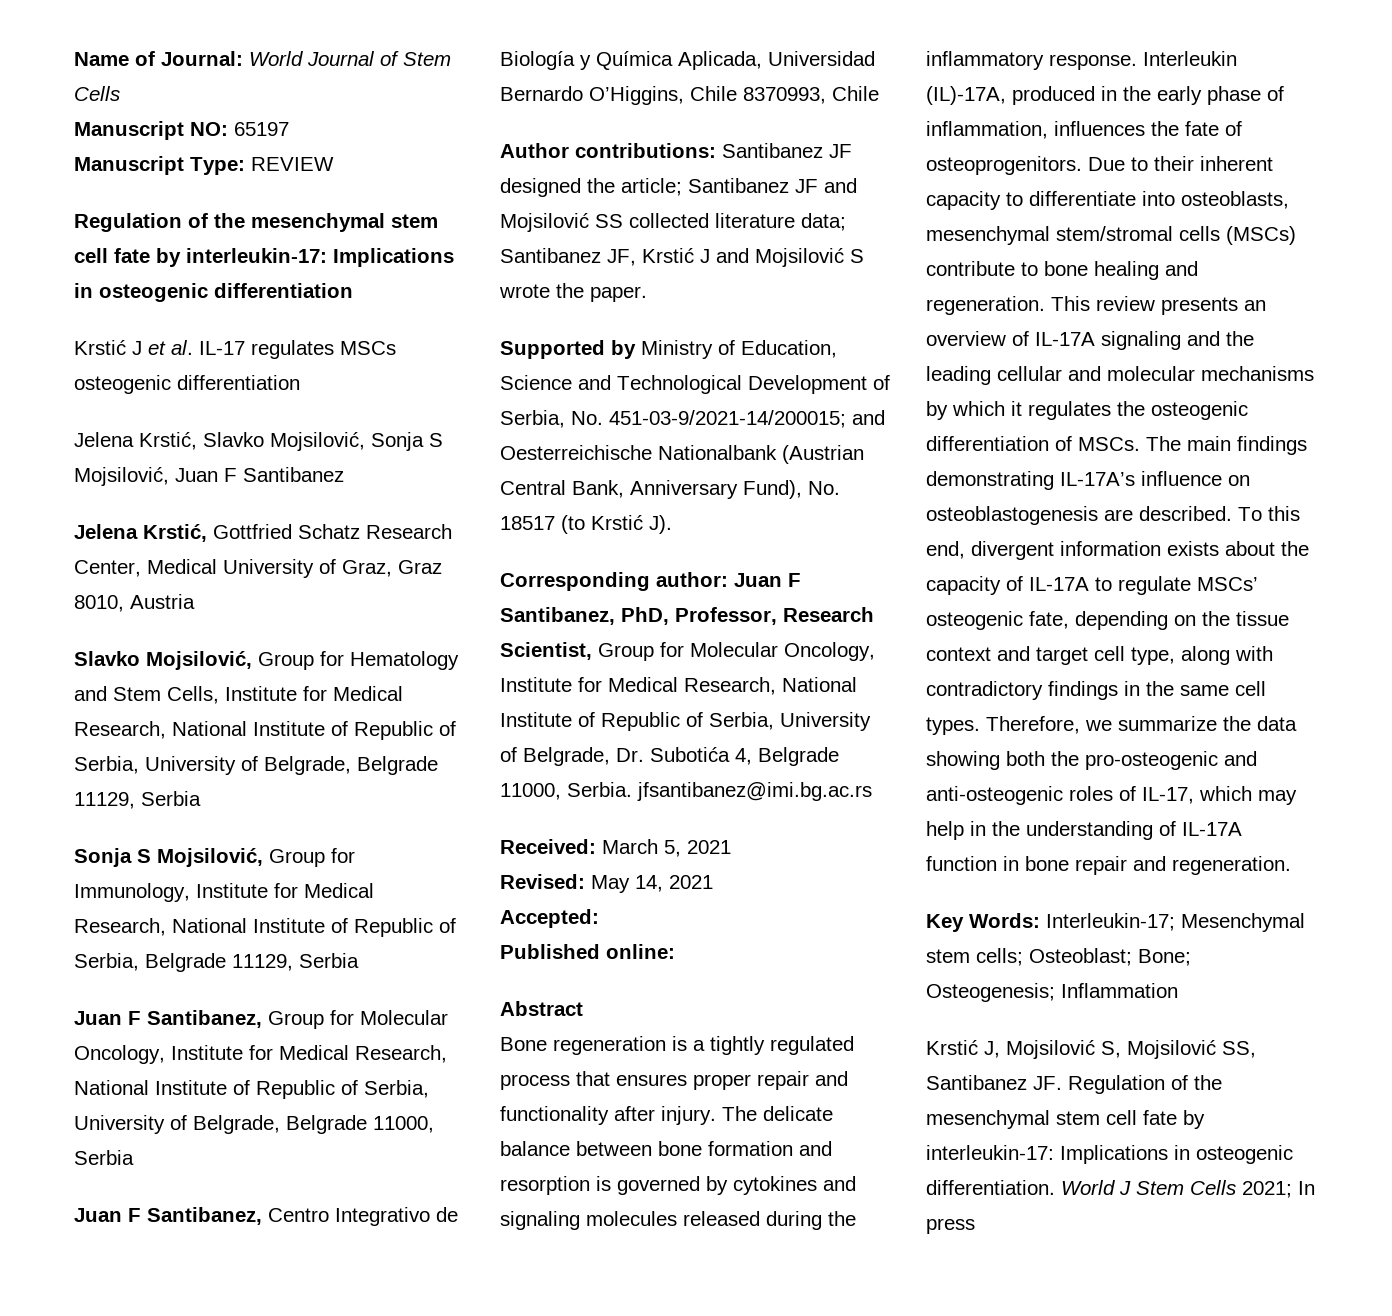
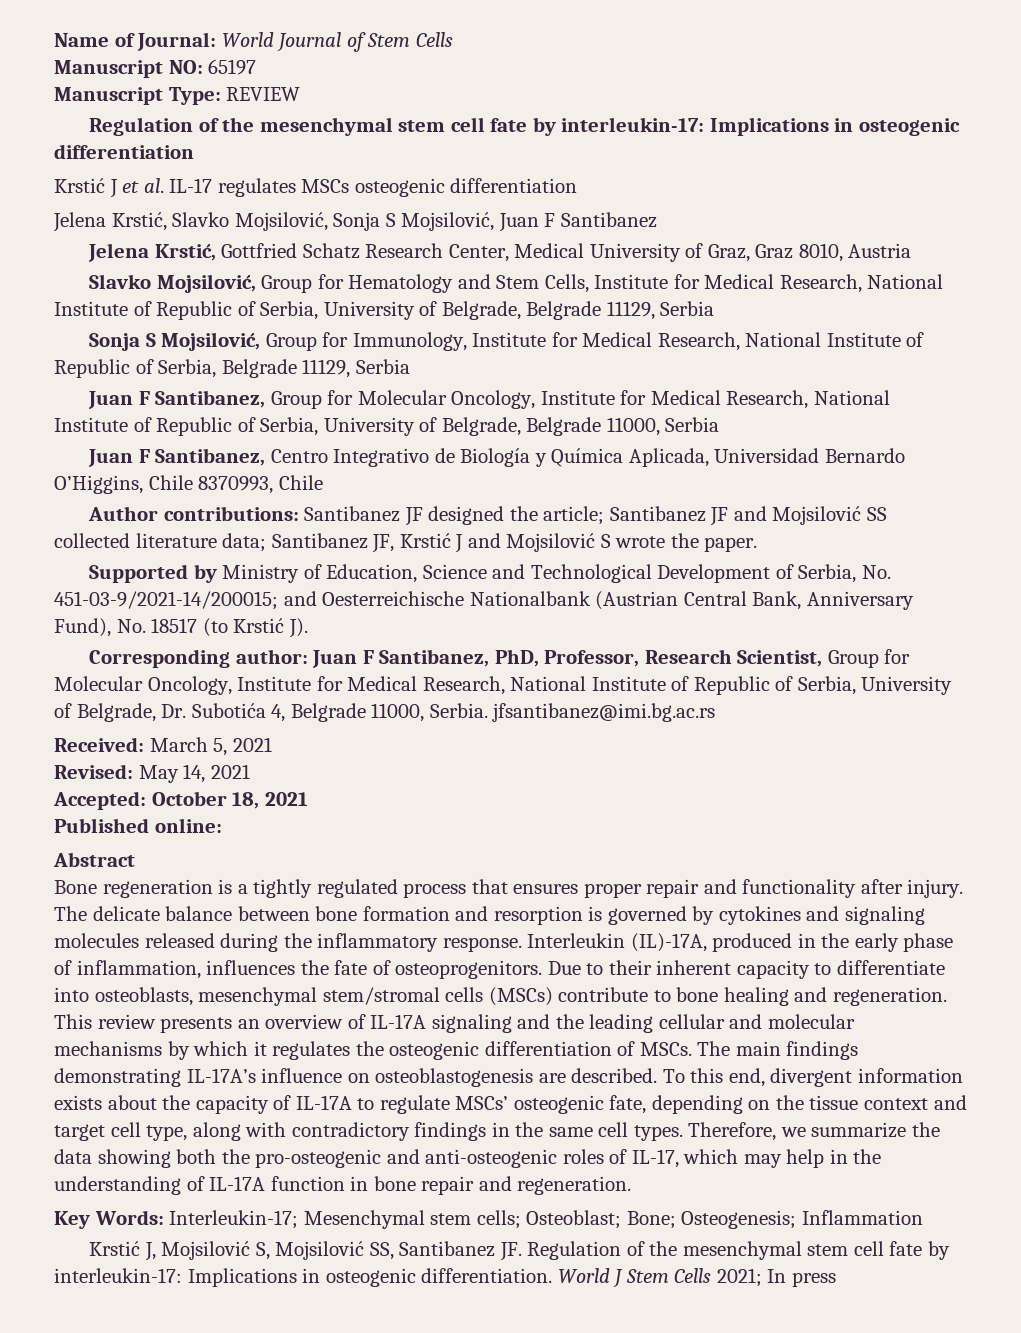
- Accepted:
+ Accepted: October 18, 2021

